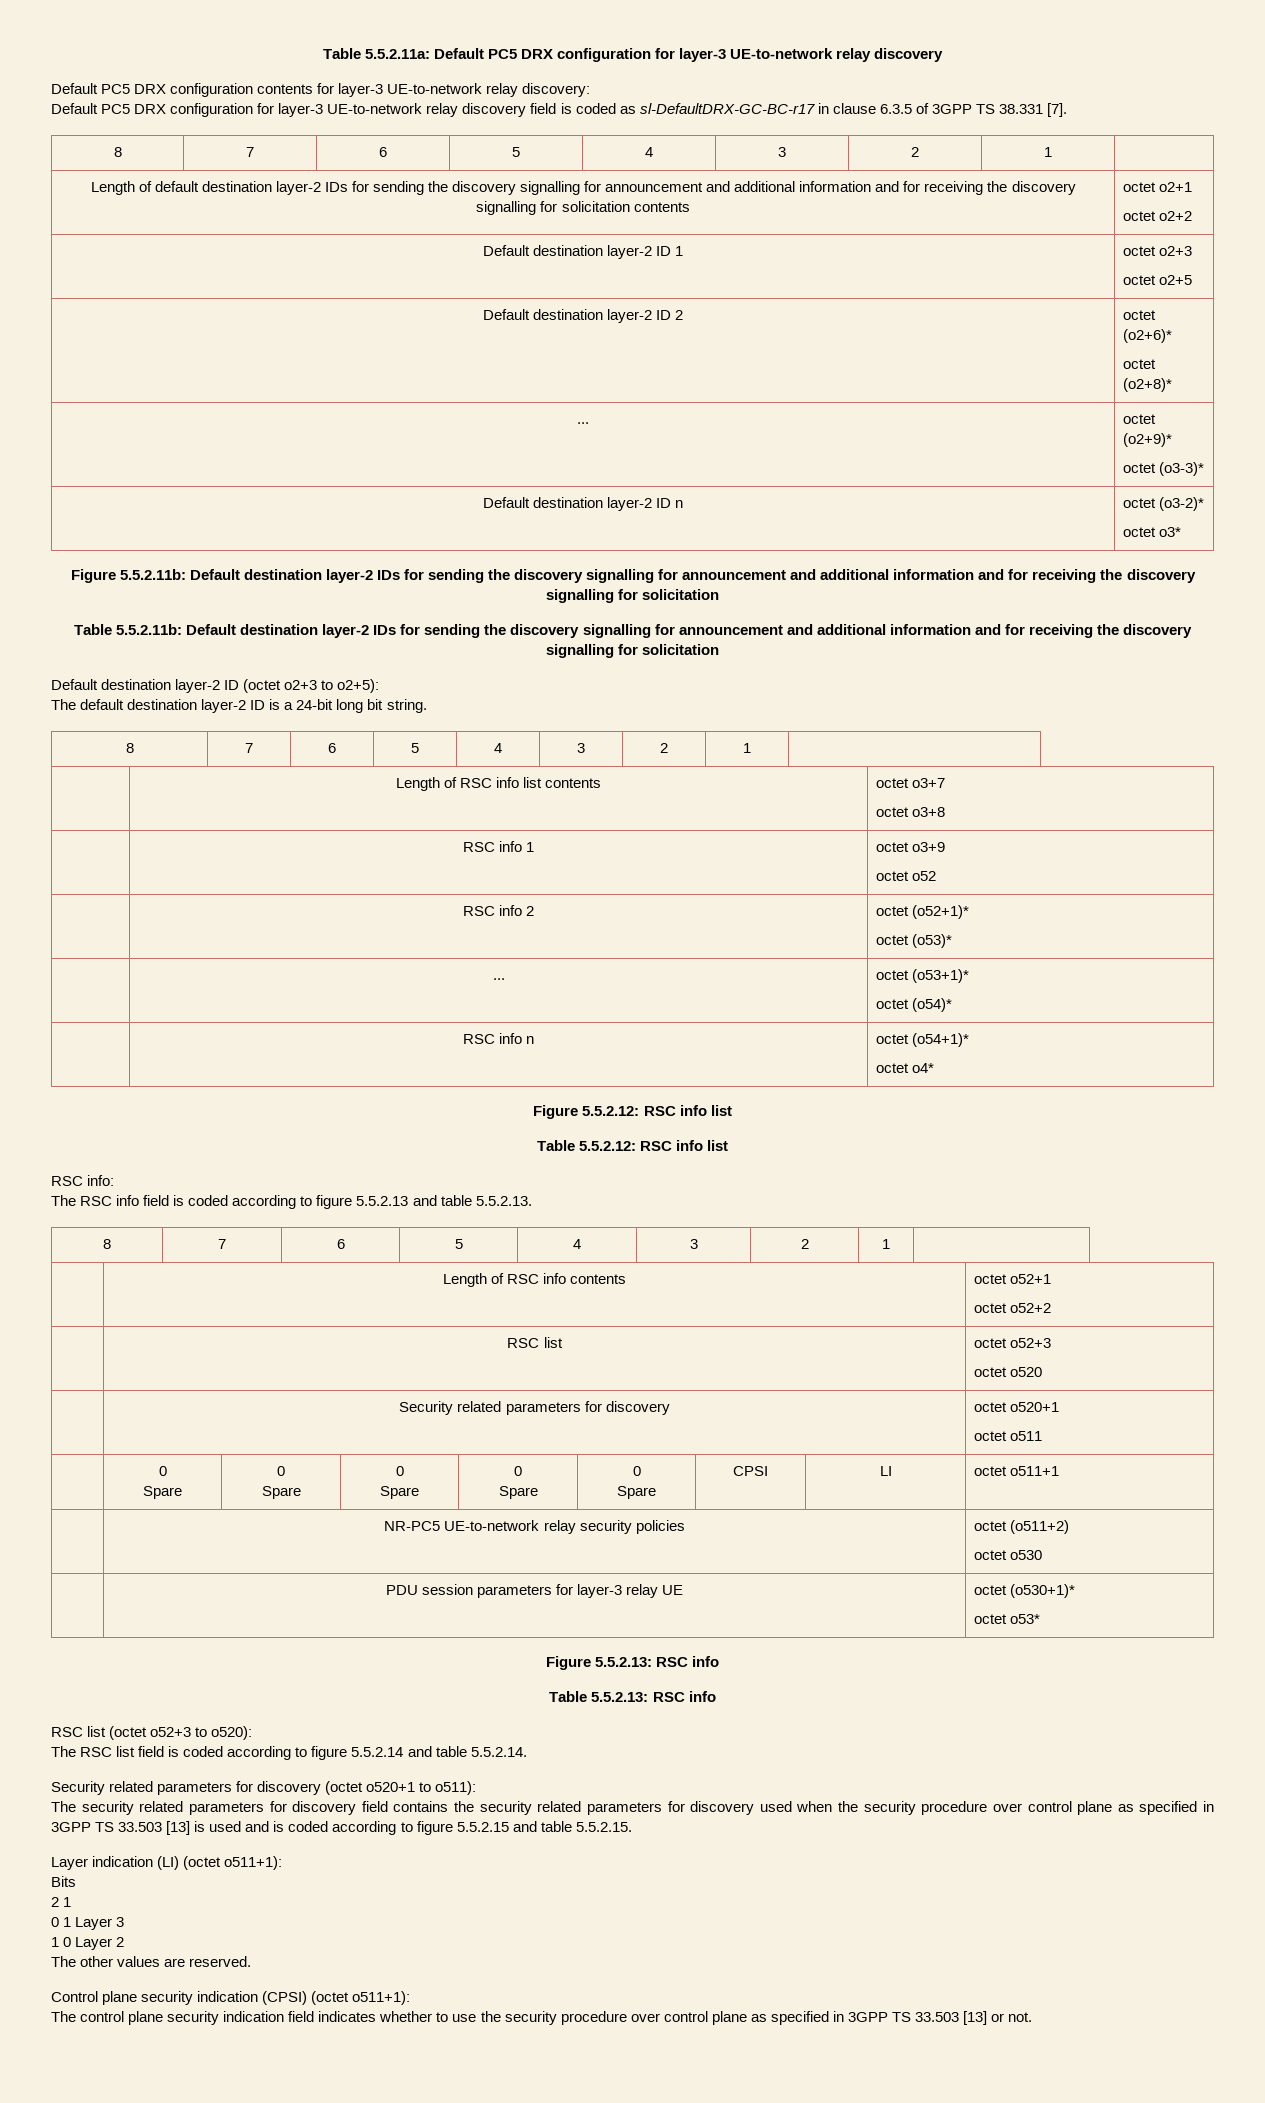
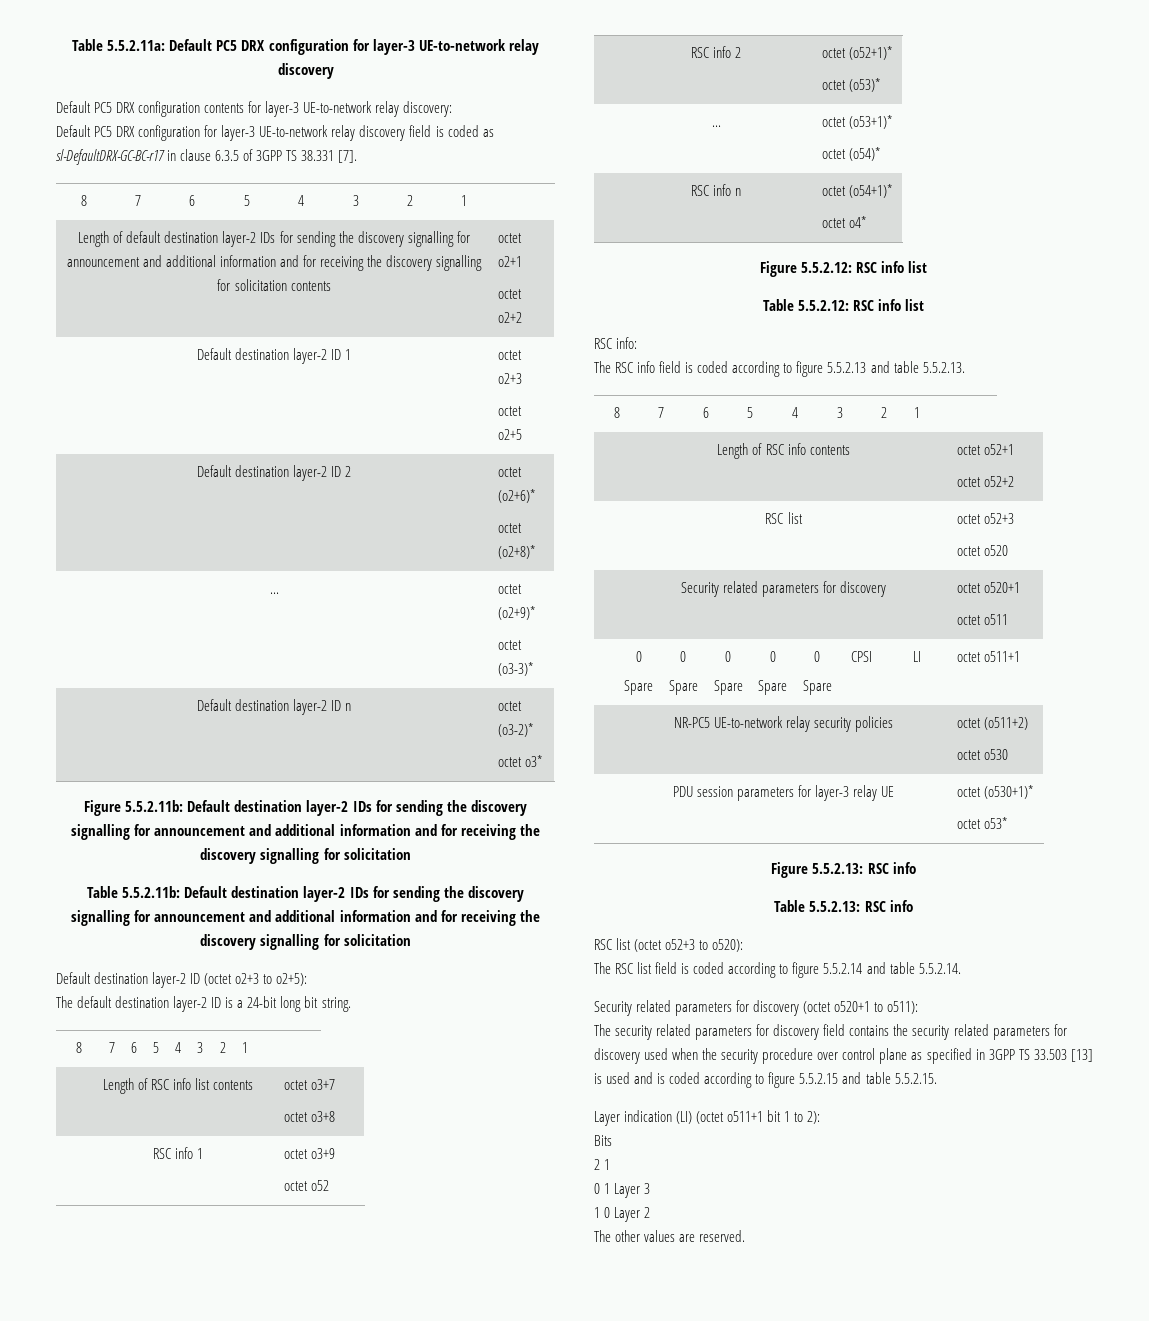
- Layer indication (LI) (octet o511+1):
+ Layer indication (LI) (octet o511+1 bit 1 to 2):
- Control plane security indication (CPSI) (octet o511+1):
- The control plane security indication field indicates whether to use the security procedure over control plane as specified in 3GPP TS 33.503 [13] or not.

